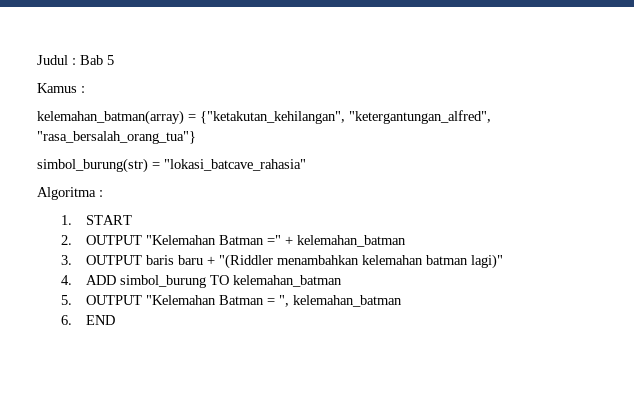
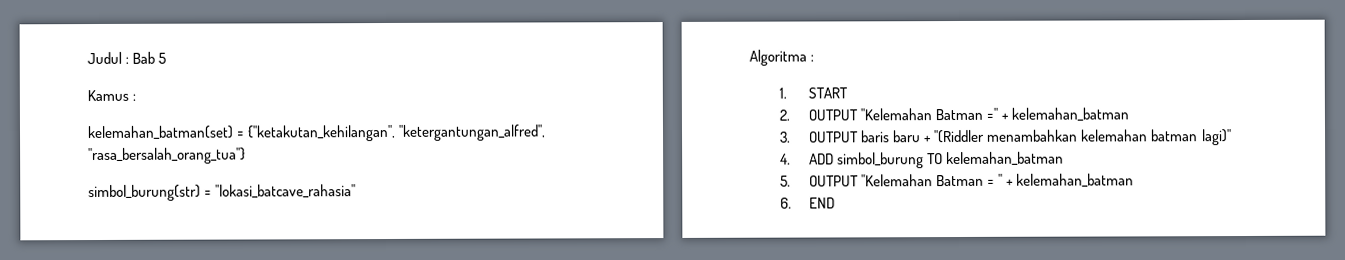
- kelemahan_batman(array) = {"ketakutan_kehilangan", "ketergantungan_alfred", "rasa_bersalah_orang_tua"}
+ kelemahan_batman(set) = {"ketakutan_kehilangan", "ketergantungan_alfred", "rasa_bersalah_orang_tua"}
- 5. OUTPUT "Kelemahan Batman = ", kelemahan_batman
+ 5. OUTPUT "Kelemahan Batman = " + kelemahan_batman

